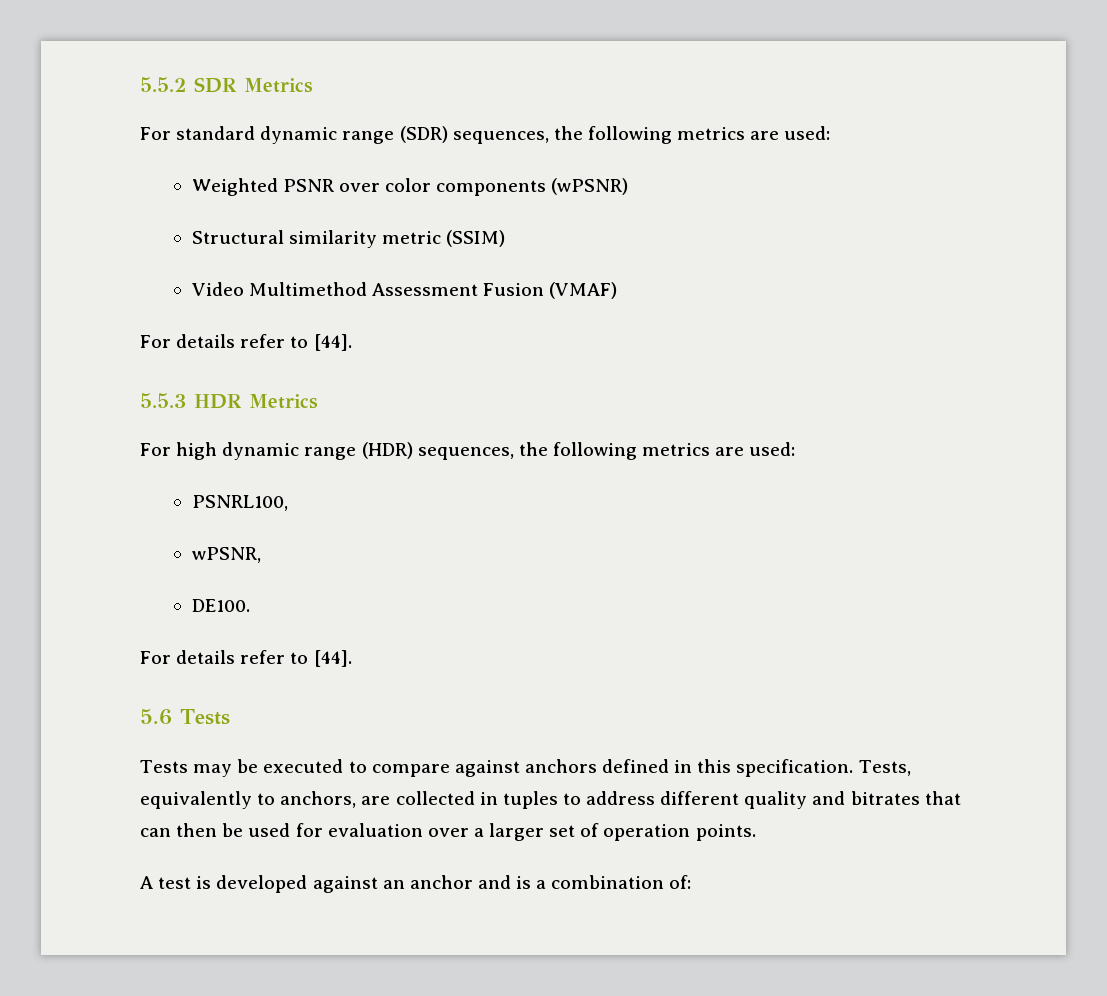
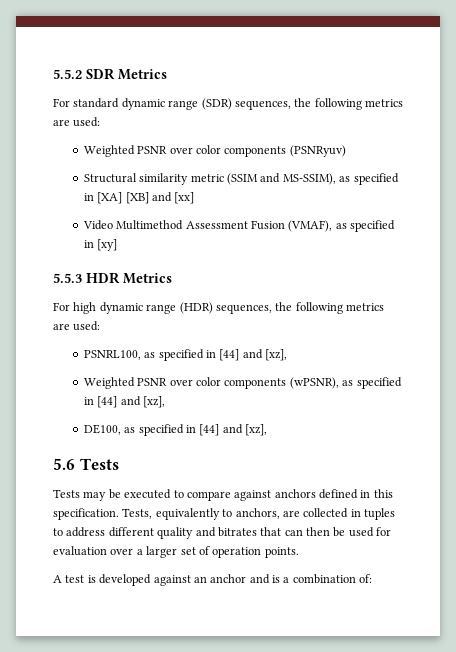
- Weighted PSNR over color components (wPSNR)
+ Weighted PSNR over color components (PSNRyuv)
- Structural similarity metric (SSIM)
- Video Multimethod Assessment Fusion (VMAF)
- For details refer to [44].
+ Structural similarity metric (SSIM and MS-SSIM), as specified in [XA] [XB] and [xx]
+ Video Multimethod Assessment Fusion (VMAF), as specified in [xy]
- PSNRL100,
- wPSNR,
- DE100.
- For details refer to [44].
+ PSNRL100, as specified in [44] and [xz],
+ Weighted PSNR over color components (wPSNR), as specified in [44] and [xz],
+ DE100, as specified in [44] and [xz],

